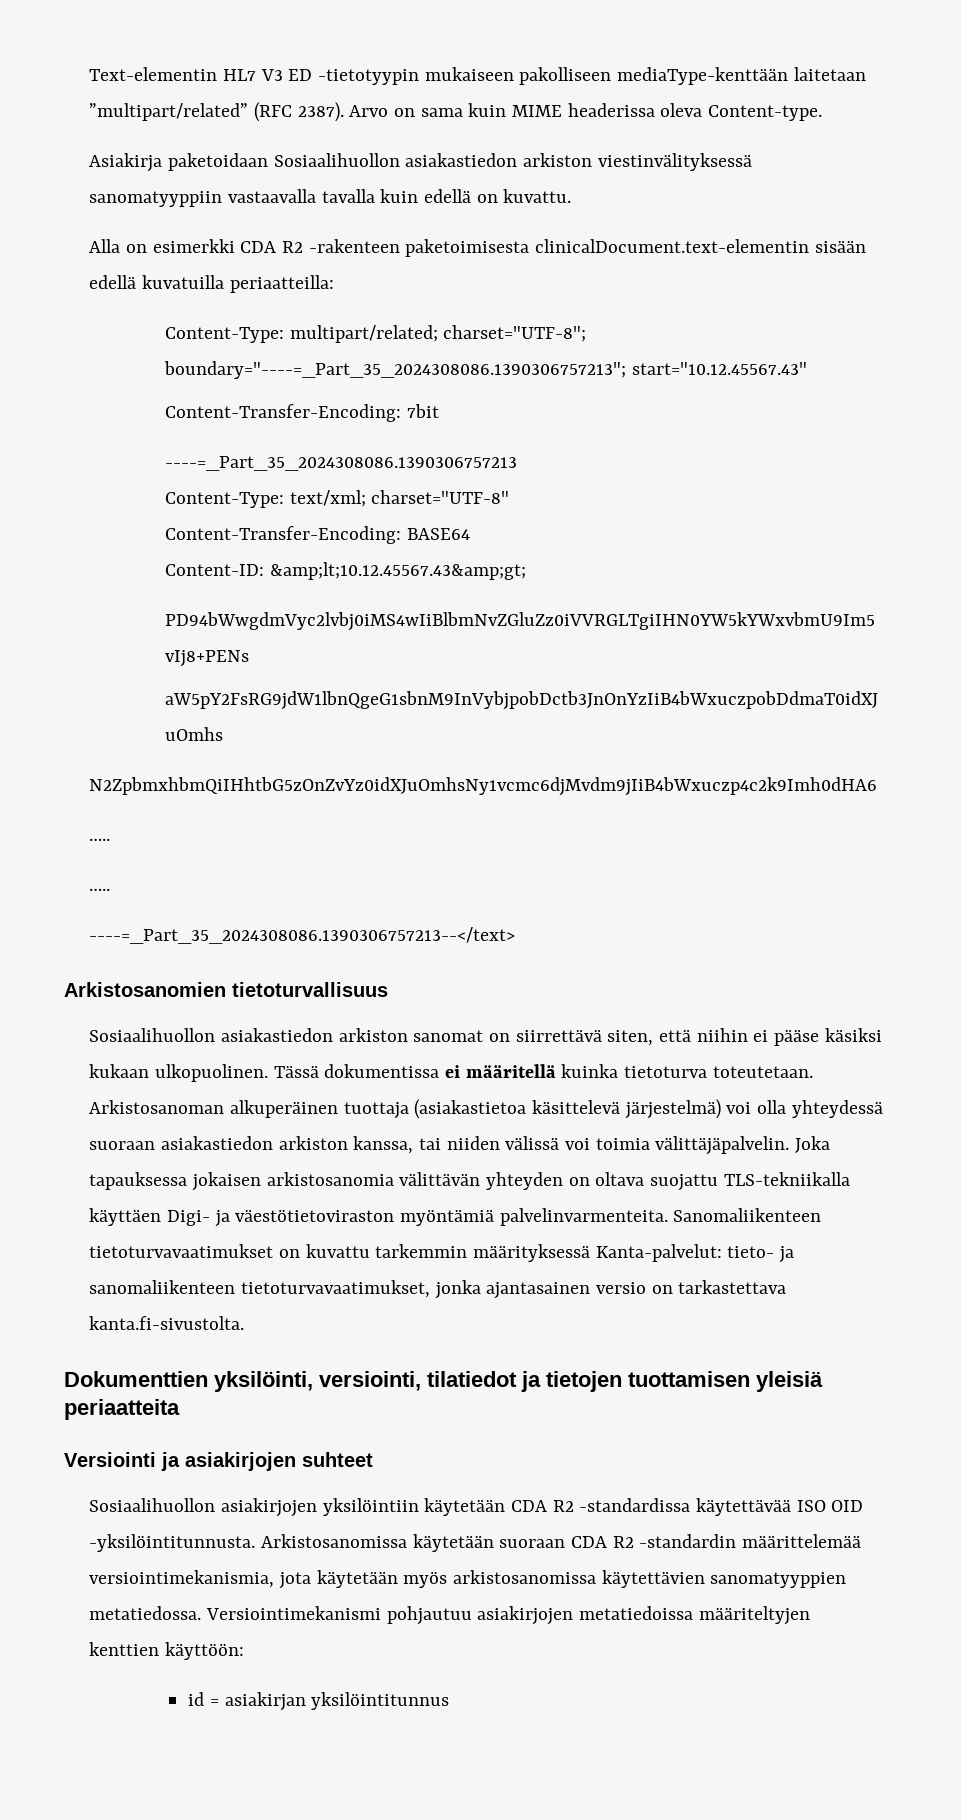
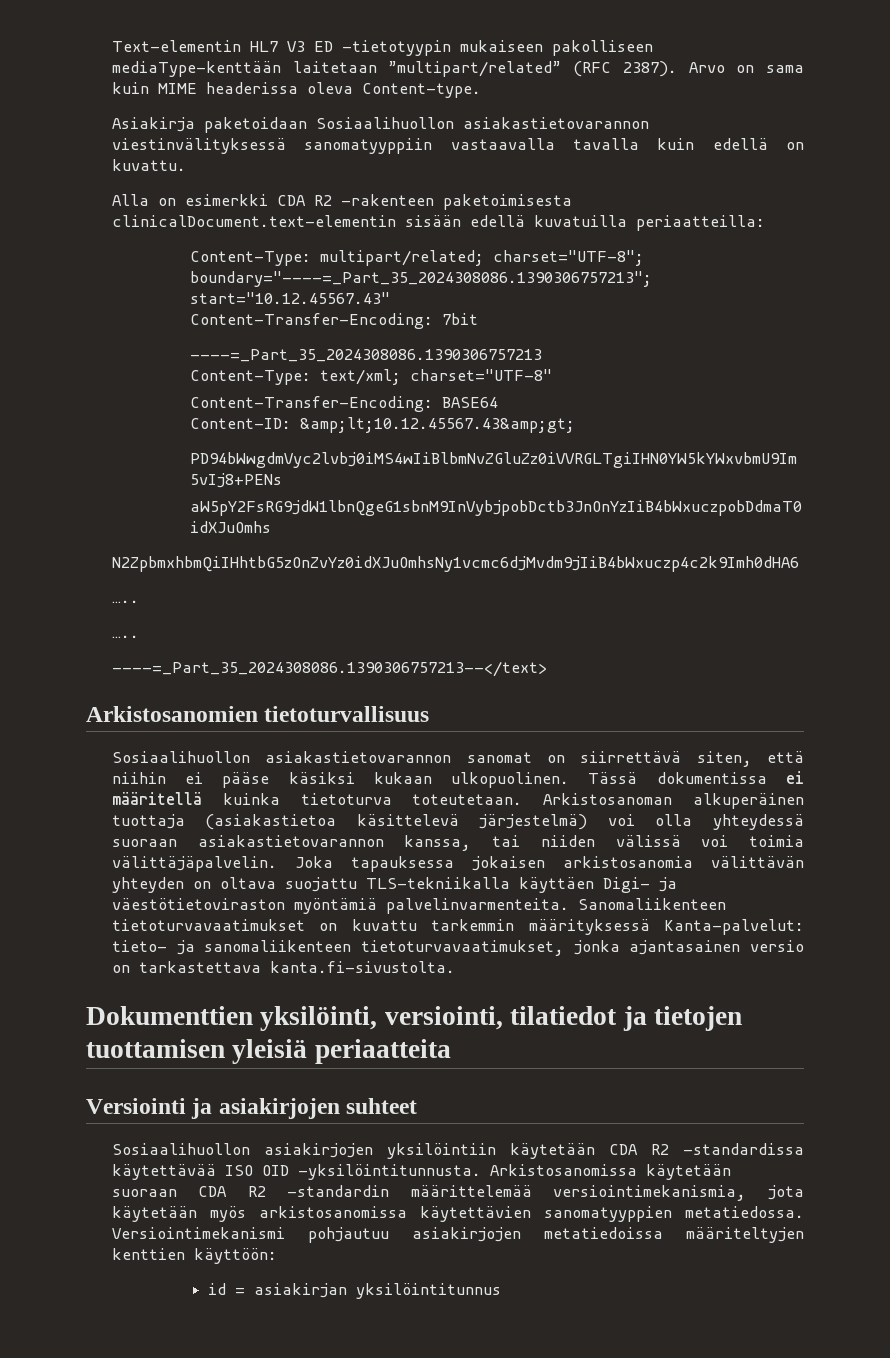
- Asiakirja paketoidaan Sosiaalihuollon asiakastiedon arkiston viestinvälityksessä sanomatyyppiin vastaavalla tavalla kuin edellä on kuvattu.
+ Asiakirja paketoidaan Sosiaalihuollon asiakastietovarannon viestinvälityksessä sanomatyyppiin vastaavalla tavalla kuin edellä on kuvattu.
- Sosiaalihuollon asiakastiedon arkiston sanomat on siirrettävä siten, että niihin ei pääse käsiksi kukaan ulkopuolinen.
+ Sosiaalihuollon asiakastietovarannon sanomat on siirrettävä siten, että niihin ei pääse käsiksi kukaan ulkopuolinen.
- Arkistosanoman alkuperäinen tuottaja (asiakastietoa käsittelevä järjestelmä) voi olla yhteydessä suoraan asiakastiedon arkiston kanssa, tai niiden välissä voi toimia välittäjäpalvelin.
+ Arkistosanoman alkuperäinen tuottaja (asiakastietoa käsittelevä järjestelmä) voi olla yhteydessä suoraan asiakastietovarannon kanssa, tai niiden välissä voi toimia välittäjäpalvelin.

